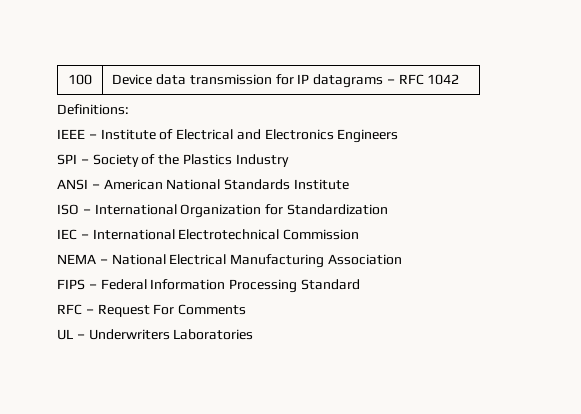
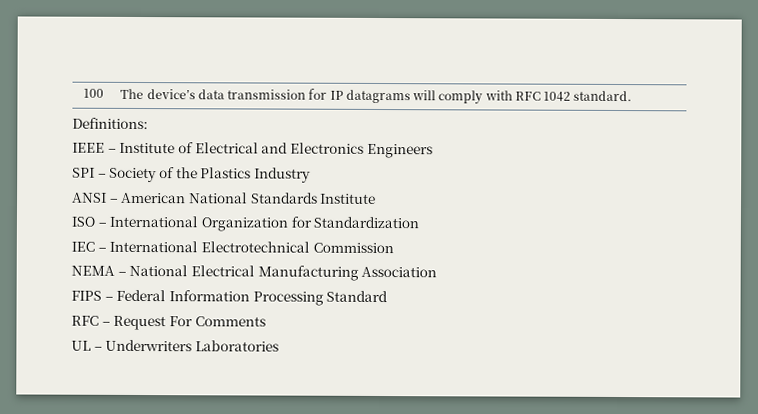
- 100 | Device data transmission for IP datagrams – RFC 1042
+ 100 | The device’s data transmission for IP datagrams will comply with RFC 1042 standard.

